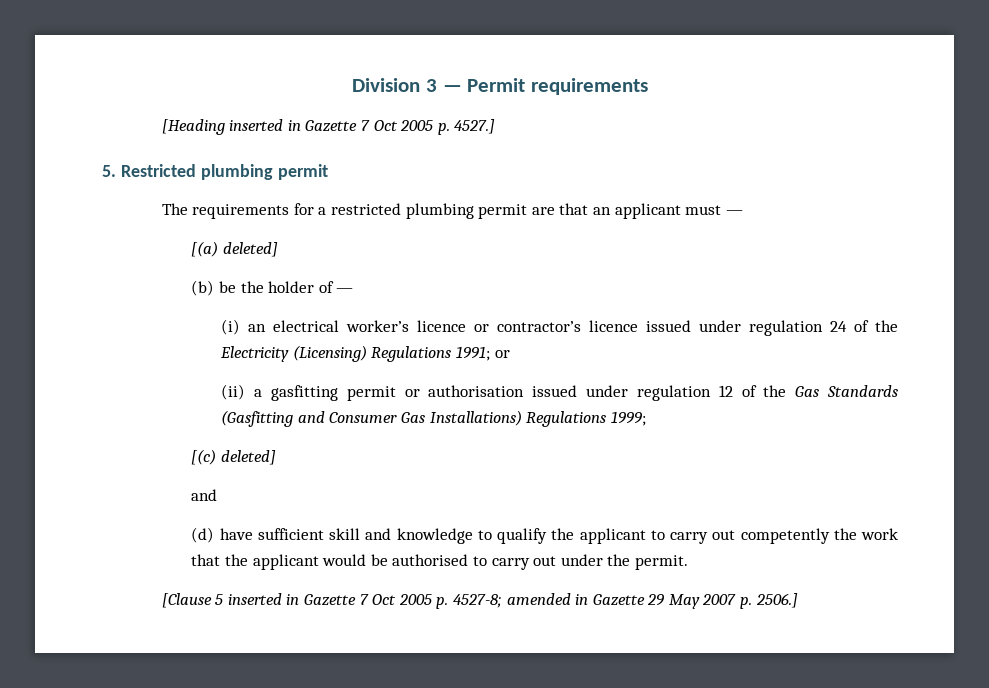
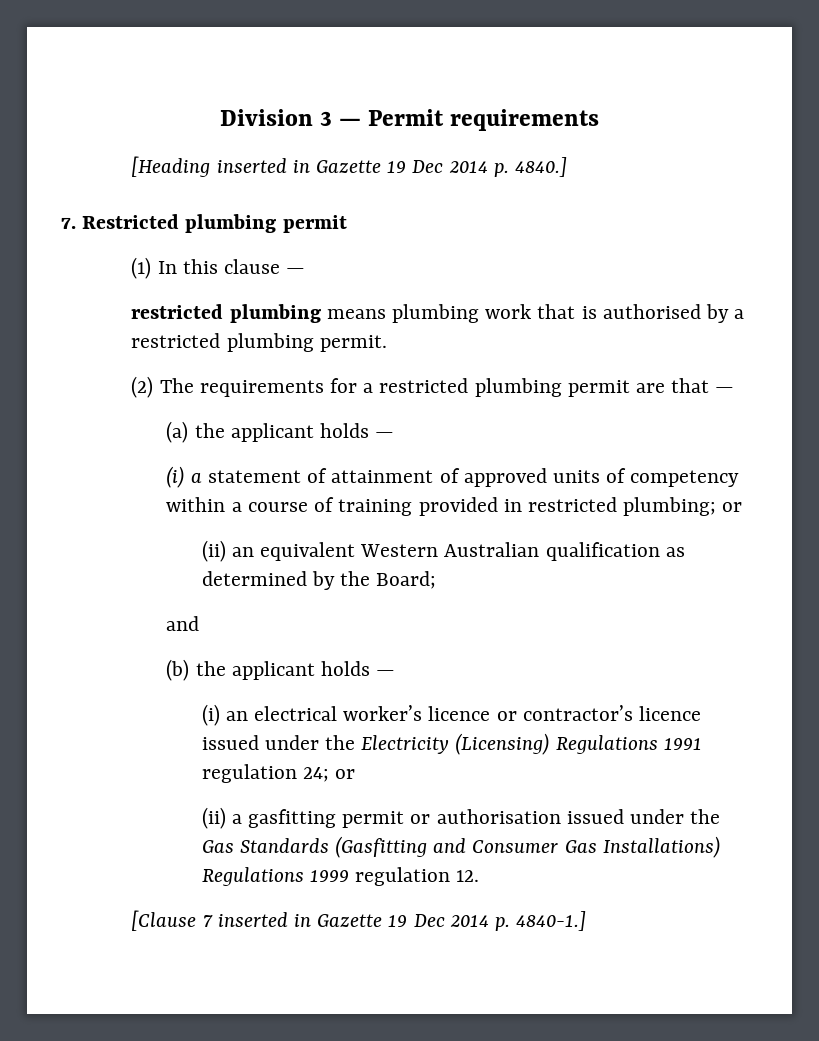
- [Heading inserted in Gazette 7 Oct 2005 p. 4527.]
- 5. Restricted plumbing permit
- The requirements for a restricted plumbing permit are that an applicant must —
- [(a) deleted]
- (b) be the holder of —
+ [Heading inserted in Gazette 19 Dec 2014 p. 4840.]
+ 7. Restricted plumbing permit
+ (1) In this clause —
+ restricted plumbing means plumbing work that is authorised by a restricted plumbing permit.
+ (2) The requirements for a restricted plumbing permit are that —
+ (a) the applicant holds —
+ (i) a statement of attainment of approved units of competency within a course of training provided in restricted plumbing; or
+ (ii) an equivalent Western Australian qualification as determined by the Board;
+ and
+ (b) the applicant holds —
- (i) an electrical worker’s licence or contractor’s licence issued under regulation 24 of the Electricity (Licensing) Regulations 1991; or
+ (i) an electrical worker’s licence or contractor’s licence issued under the Electricity (Licensing) Regulations 1991 regulation 24; or
- (ii) a gasfitting permit or authorisation issued under regulation 12 of the Gas Standards (Gasfitting and Consumer Gas Installations) Regulations 1999;
- [(c) deleted]
- and
- (d) have sufficient skill and knowledge to qualify the applicant to carry out competently the work that the applicant would be authorised to carry out under the permit.
+ (ii) a gasfitting permit or authorisation issued under the Gas Standards (Gasfitting and Consumer Gas Installations) Regulations 1999 regulation 12.
- [Clause 5 inserted in Gazette 7 Oct 2005 p. 4527-8; amended in Gazette 29 May 2007 p. 2506.]
+ [Clause 7 inserted in Gazette 19 Dec 2014 p. 4840-1.]

